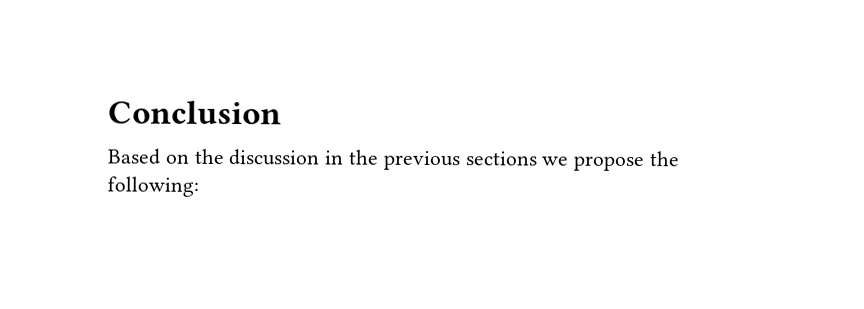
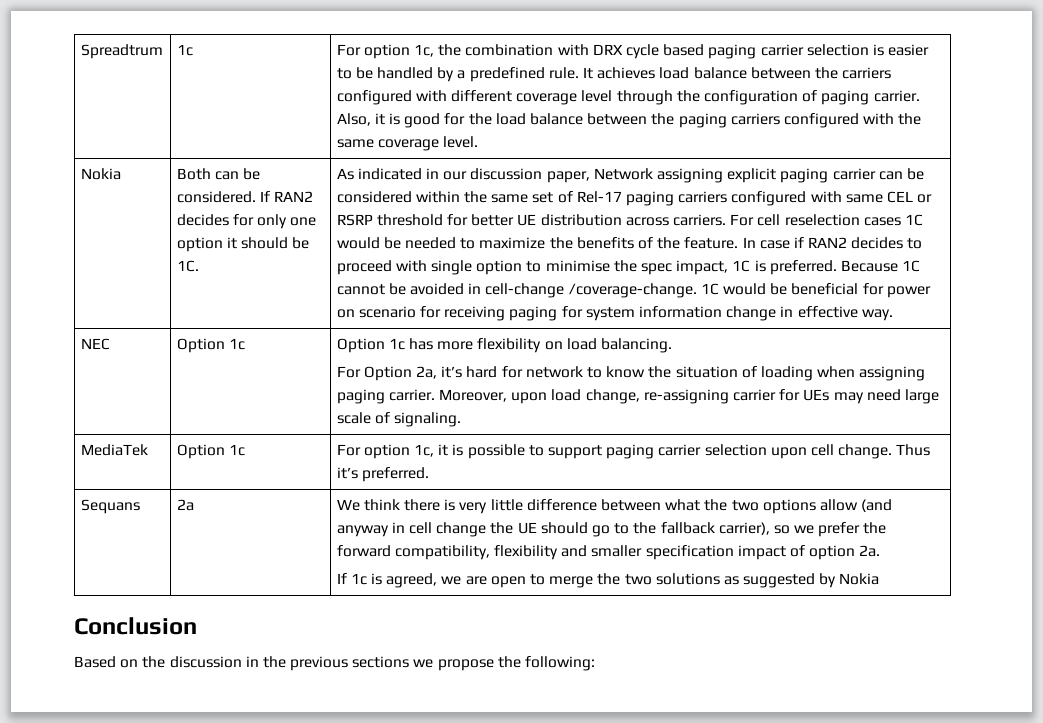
+ Spreadtrum | 1c | For option 1c, the combination with DRX cycle based paging carrier selection is easier to be handled by a predefined rule. It achieves load balance between the carriers configured with different coverage level through the configuration of paging carrier. Also, it is good for the load balance between the paging carriers configured with the same coverage level.
+ Nokia | Both can be considered. If RAN2 decides for only one option it should be 1C. | As indicated in our discussion paper, Network assigning explicit paging carrier can be considered within the same set of Rel-17 paging carriers configured with same CEL or RSRP threshold for better UE distribution across carriers. For cell reselection cases 1C would be needed to maximize the benefits of the feature. In case if RAN2 decides to proceed with single option to minimise the spec impact, 1C is preferred. Because 1C cannot be avoided in cell-change /coverage-change. 1C would be beneficial for power on scenario for receiving paging for system information change in effective way.
+ NEC | Option 1c | Option 1c has more flexibility on load balancing.
+ For Option 2a, it’s hard for network to know the situation of loading when assigning paging carrier. Moreover, upon load change, re-assigning carrier for UEs may need large scale of signaling.
+ MediaTek | Option 1c | For option 1c, it is possible to support paging carrier selection upon cell change. Thus it’s preferred.
+ Sequans | 2a | We think there is very little difference between what the two options allow (and anyway in cell change the UE should go to the fallback carrier), so we prefer the forward compatibility, flexibility and smaller specification impact of option 2a.
+ If 1c is agreed, we are open to merge the two solutions as suggested by Nokia

